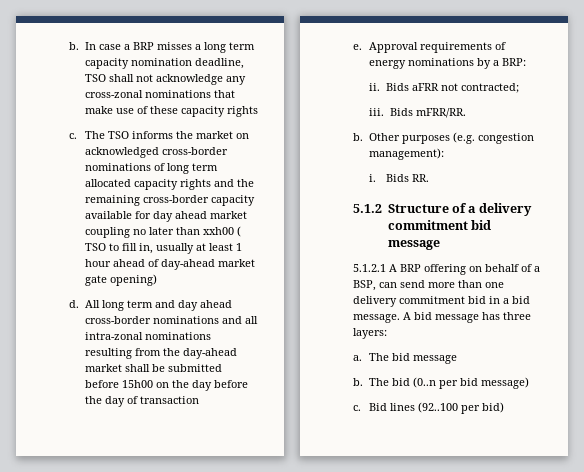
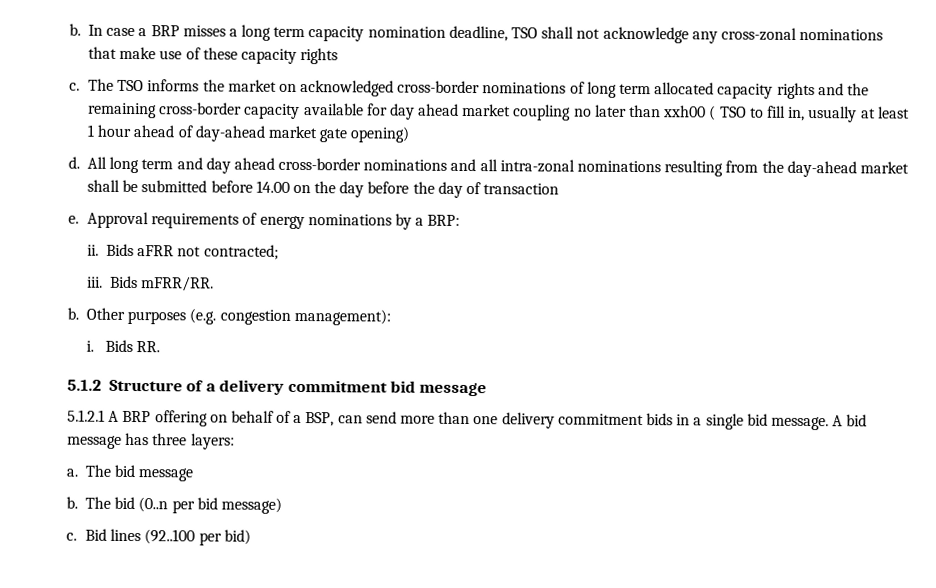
- All long term and day ahead cross-border nominations and all intra-zonal nominations resulting from the day-ahead market shall be submitted before 15h00 on the day before the day of transaction
+ All long term and day ahead cross-border nominations and all intra-zonal nominations resulting from the day-ahead market shall be submitted before 14.00 on the day before the day of transaction
- 5.1.2.1 A BRP offering on behalf of a BSP, can send more than one delivery commitment bid in a bid message.
+ 5.1.2.1 A BRP offering on behalf of a BSP, can send more than one delivery commitment bids in a single bid message.

